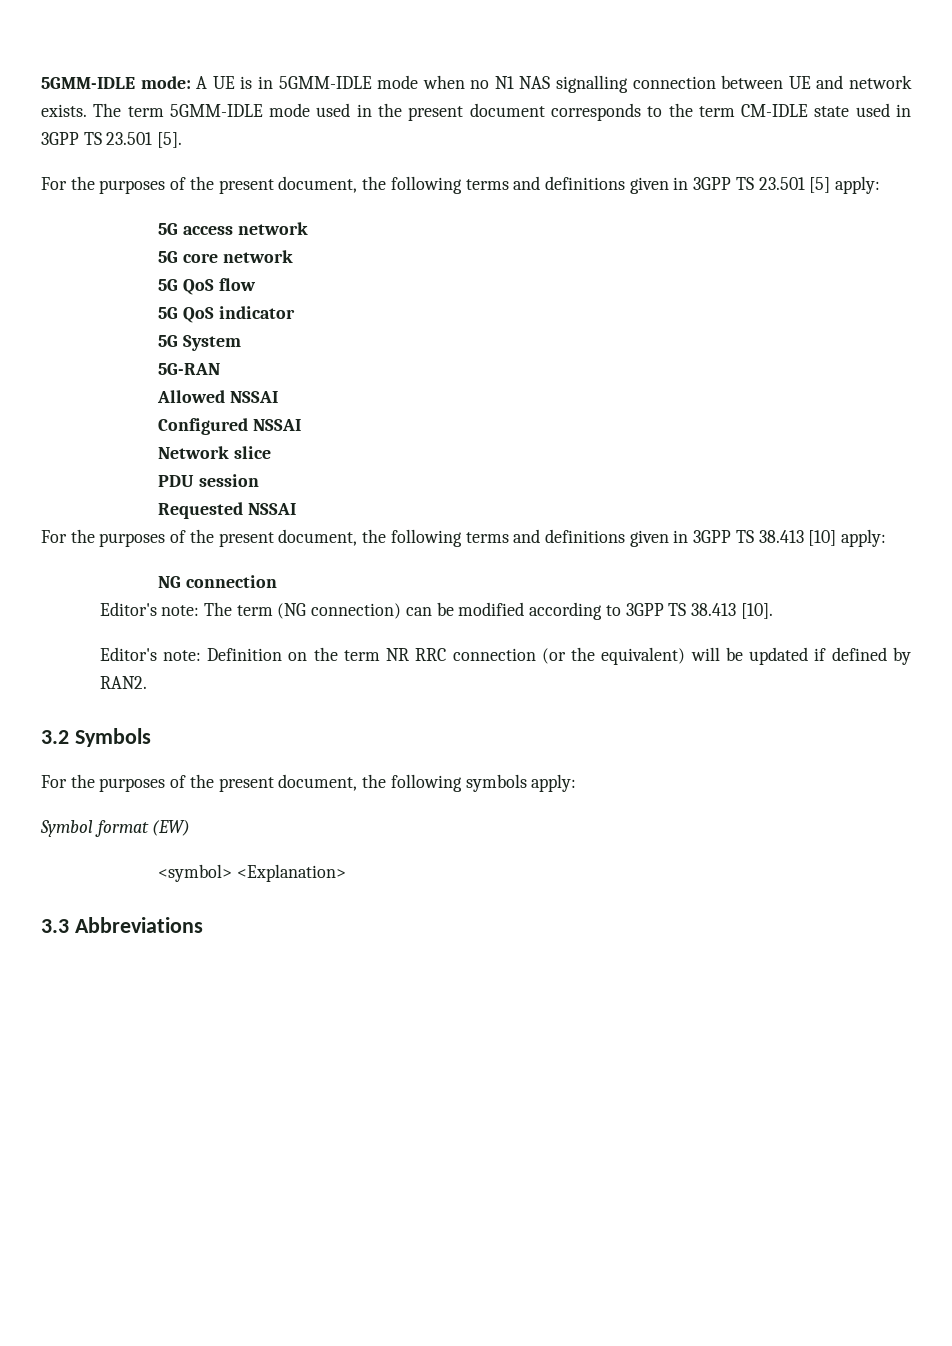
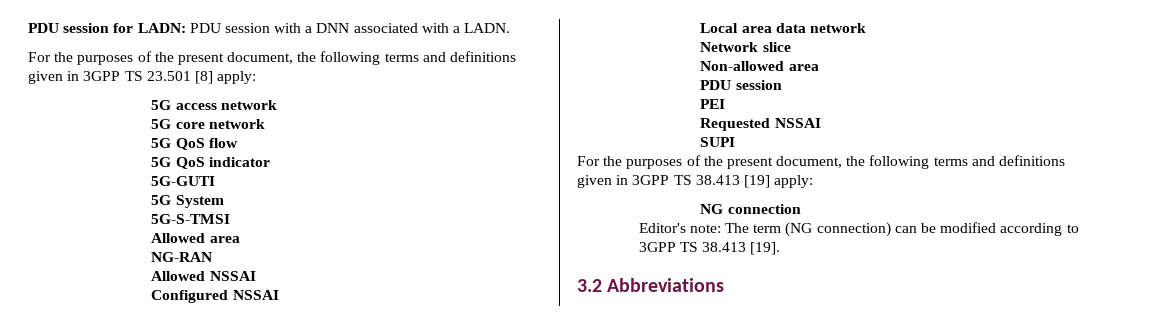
- 5GMM-IDLE mode: A UE is in 5GMM-IDLE mode when no N1 NAS signalling connection between UE and network exists. The term 5GMM-IDLE mode used in the present document corresponds to the term CM-IDLE state used in 3GPP TS 23.501 [5].
+ PDU session for LADN: PDU session with a DNN associated with a LADN.
- For the purposes of the present document, the following terms and definitions given in 3GPP TS 23.501 [5] apply:
+ For the purposes of the present document, the following terms and definitions given in 3GPP TS 23.501 [8] apply:
+ 5G-GUTI
- 5G-RAN
+ 5G-S-TMSI
+ Allowed area
+ NG-RAN
+ Local area data network
+ Non-allowed area
  PDU session
+ PEI
+ SUPI
- For the purposes of the present document, the following terms and definitions given in 3GPP TS 38.413 [10] apply:
+ For the purposes of the present document, the following terms and definitions given in 3GPP TS 38.413 [19] apply:
- Editor's note: The term (NG connection) can be modified according to 3GPP TS 38.413 [10].
- Editor's note: Definition on the term NR RRC connection (or the equivalent) will be updated if defined by RAN2.
- 3.2 Symbols
- For the purposes of the present document, the following symbols apply:
- Symbol format (EW)
- <symbol> <Explanation>
- 3.3 Abbreviations
+ Editor's note: The term (NG connection) can be modified according to 3GPP TS 38.413 [19].
+ 3.2 Abbreviations

